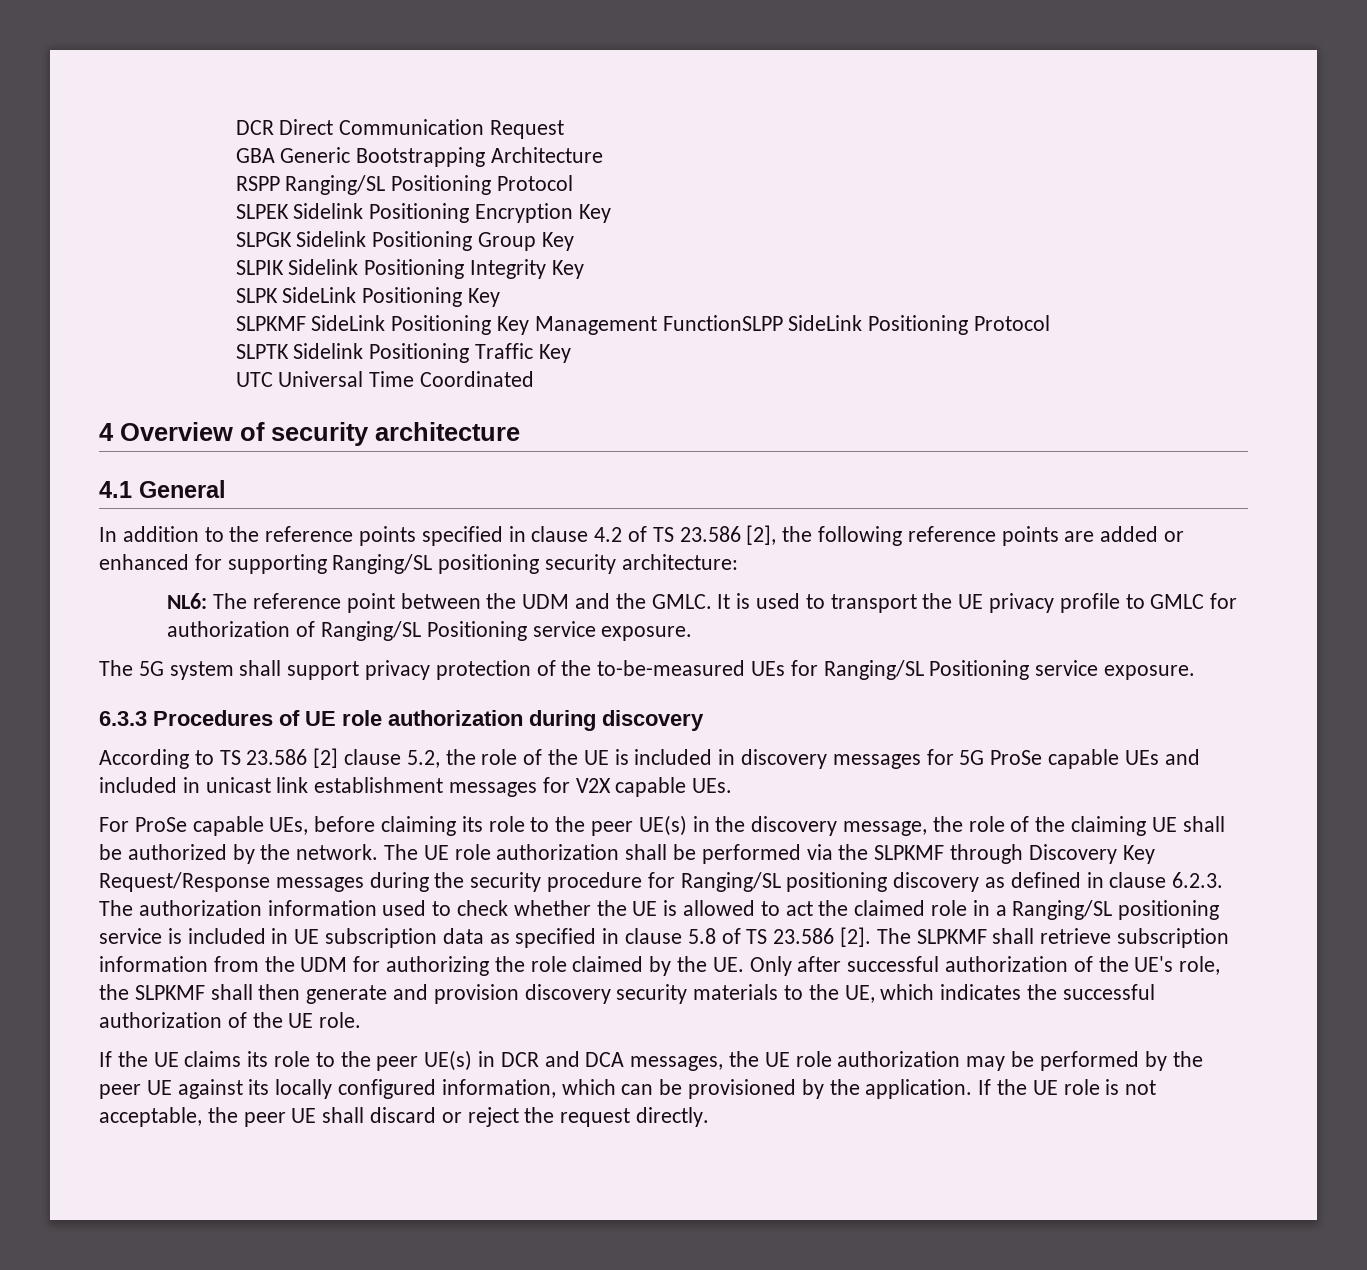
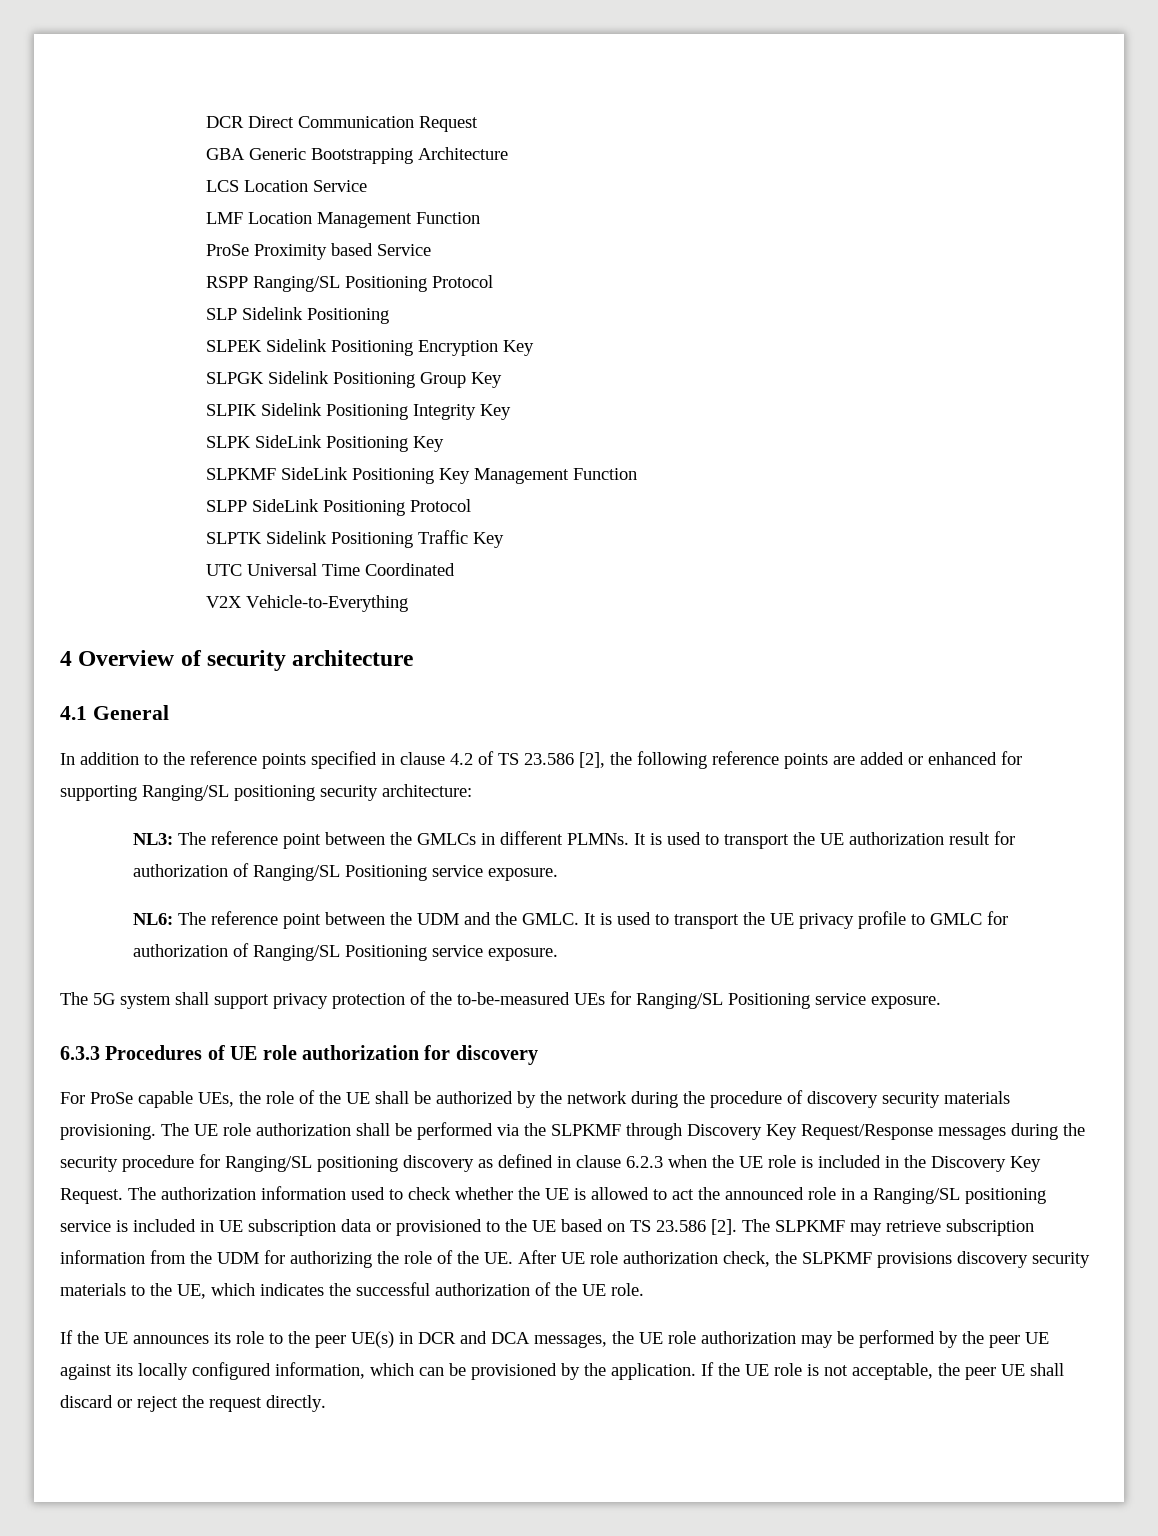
+ LCS Location Service
+ LMF Location Management Function
+ ProSe Proximity based Service
+ SLP Sidelink Positioning
- SLPKMF SideLink Positioning Key Management FunctionSLPP SideLink Positioning Protocol
+ SLPKMF SideLink Positioning Key Management Function
+ SLPP SideLink Positioning Protocol
+ V2X Vehicle-to-Everything
+ NL3: The reference point between the GMLCs in different PLMNs. It is used to transport the UE authorization result for authorization of Ranging/SL Positioning service exposure.
- 6.3.3 Procedures of UE role authorization during discovery
+ 6.3.3 Procedures of UE role authorization for discovery
- According to TS 23.586 [2] clause 5.2, the role of the UE is included in discovery messages for 5G ProSe capable UEs and included in unicast link establishment messages for V2X capable UEs.
- For ProSe capable UEs, before claiming its role to the peer UE(s) in the discovery message, the role of the claiming UE shall be authorized by the network.
+ For ProSe capable UEs, the role of the UE shall be authorized by the network during the procedure of discovery security materials provisioning.
- The UE role authorization shall be performed via the SLPKMF through Discovery Key Request/Response messages during the security procedure for Ranging/SL positioning discovery as defined in clause 6.2.3. The authorization information used to check whether the UE is allowed to act the claimed role in a Ranging/SL positioning service is included in UE subscription data as specified in clause 5.8 of TS 23.586 [2].
+ The UE role authorization shall be performed via the SLPKMF through Discovery Key Request/Response messages during the security procedure for Ranging/SL positioning discovery as defined in clause 6.2.3 when the UE role is included in the Discovery Key Request. The authorization information used to check whether the UE is allowed to act the announced role in a Ranging/SL positioning service is included in UE subscription data or provisioned to the UE based on TS 23.586 [2].
- The SLPKMF shall retrieve subscription information from the UDM for authorizing the role claimed by the UE. Only after successful authorization of the UE's role, the SLPKMF shall then generate and provision discovery security materials to the UE, which indicates the successful authorization of the UE role.
+ The SLPKMF may retrieve subscription information from the UDM for authorizing the role of the UE. After UE role authorization check, the SLPKMF provisions discovery security materials to the UE, which indicates the successful authorization of the UE role.
- If the UE claims its role to the peer UE(s) in DCR and DCA messages, the UE role authorization may be performed by the peer UE against its locally configured information, which can be provisioned by the application.
+ If the UE announces its role to the peer UE(s) in DCR and DCA messages, the UE role authorization may be performed by the peer UE against its locally configured information, which can be provisioned by the application.

